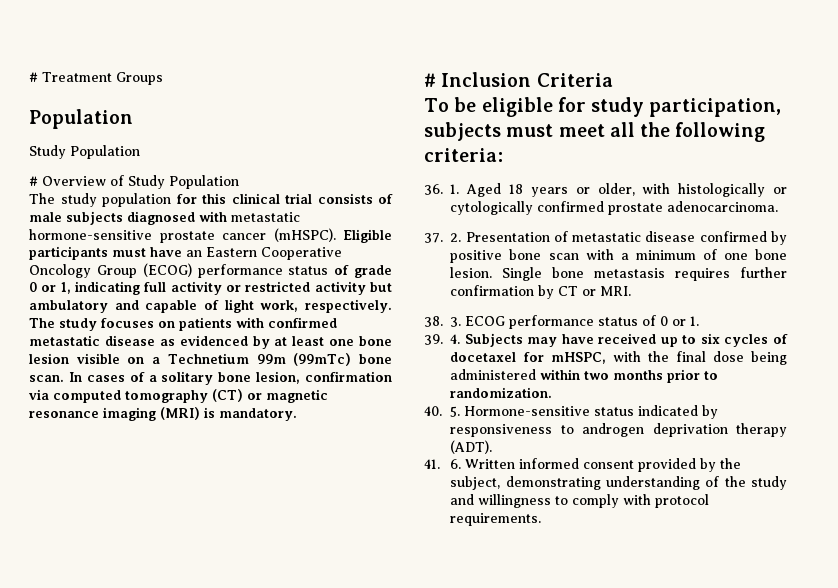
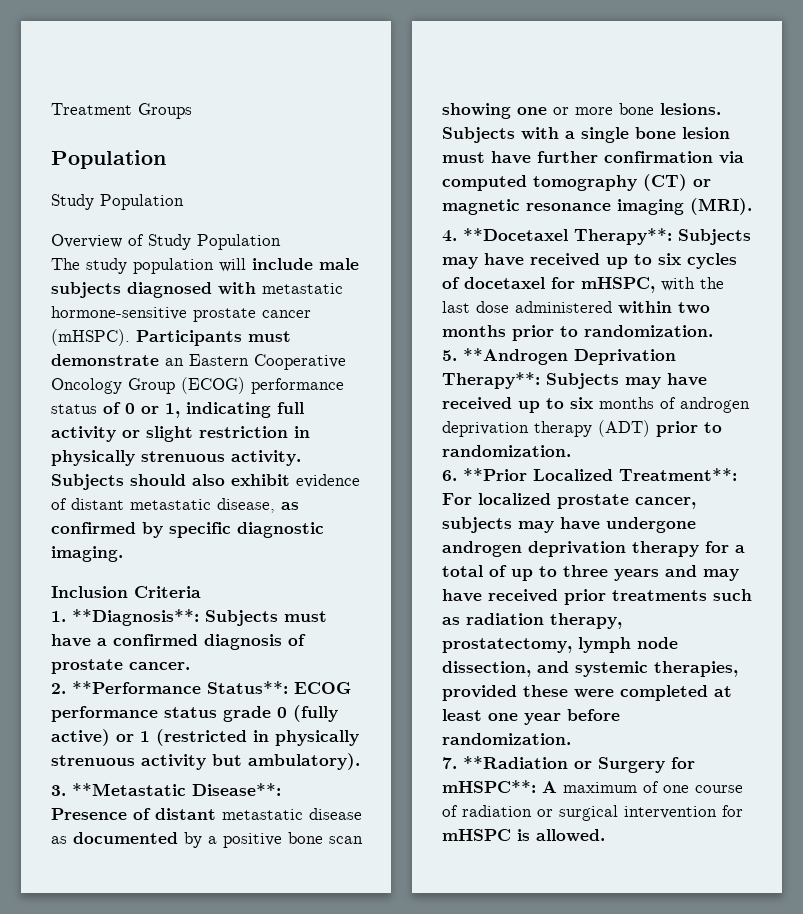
- # Treatment Groups
+ Treatment Groups
- # Overview of Study Population
+ Overview of Study Population
- The study population for this clinical trial consists of male subjects diagnosed with metastatic hormone-sensitive prostate cancer (mHSPC).
+ The study population will include male subjects diagnosed with metastatic hormone-sensitive prostate cancer (mHSPC).
- Eligible participants must have an Eastern Cooperative Oncology Group (ECOG) performance status of grade 0 or 1, indicating full activity or restricted activity but ambulatory and capable of light work, respectively. The study focuses on patients with confirmed metastatic disease as evidenced by at least one bone lesion visible on a Technetium 99m (99mTc) bone scan. In cases of a solitary bone lesion, confirmation via computed tomography (CT) or magnetic resonance imaging (MRI) is mandatory.
- # Inclusion Criteria
- To be eligible for study participation, subjects must meet all the following criteria:
- 36. 1. Aged 18 years or older, with histologically or cytologically confirmed prostate adenocarcinoma.
- 37. 2. Presentation of metastatic disease confirmed by positive bone scan with a minimum of one bone lesion. Single bone metastasis requires further confirmation by CT or MRI.
- 38. 3. ECOG performance status of 0 or 1.
- 39. 4. Subjects may have received up to six cycles of docetaxel for mHSPC, with the final dose being administered within two months prior to randomization.
+ Participants must demonstrate an Eastern Cooperative Oncology Group (ECOG) performance status of 0 or 1, indicating full activity or slight restriction in physically strenuous activity. Subjects should also exhibit evidence of distant metastatic disease, as confirmed by specific diagnostic imaging.
+ Inclusion Criteria
+ 1. **Diagnosis**: Subjects must have a confirmed diagnosis of prostate cancer.
+ 2. **Performance Status**: ECOG performance status grade 0 (fully active) or 1 (restricted in physically strenuous activity but ambulatory).
+ 3. **Metastatic Disease**: Presence of distant metastatic disease as documented by a positive bone scan showing one or more bone lesions. Subjects with a single bone lesion must have further confirmation via computed tomography (CT) or magnetic resonance imaging (MRI).
+ 4. **Docetaxel Therapy**: Subjects may have received up to six cycles of docetaxel for mHSPC, with the last dose administered within two months prior to randomization.
- 40. 5. Hormone-sensitive status indicated by responsiveness to androgen deprivation therapy (ADT).
- 41. 6. Written informed consent provided by the subject, demonstrating understanding of the study and willingness to comply with protocol requirements.
+ 5. **Androgen Deprivation Therapy**: Subjects may have received up to six months of androgen deprivation therapy (ADT) prior to randomization.
+ 6. **Prior Localized Treatment**: For localized prostate cancer, subjects may have undergone androgen deprivation therapy for a total of up to three years and may have received prior treatments such as radiation therapy, prostatectomy, lymph node dissection, and systemic therapies, provided these were completed at least one year before randomization.
+ 7. **Radiation or Surgery for mHSPC**: A maximum of one course of radiation or surgical intervention for mHSPC is allowed.

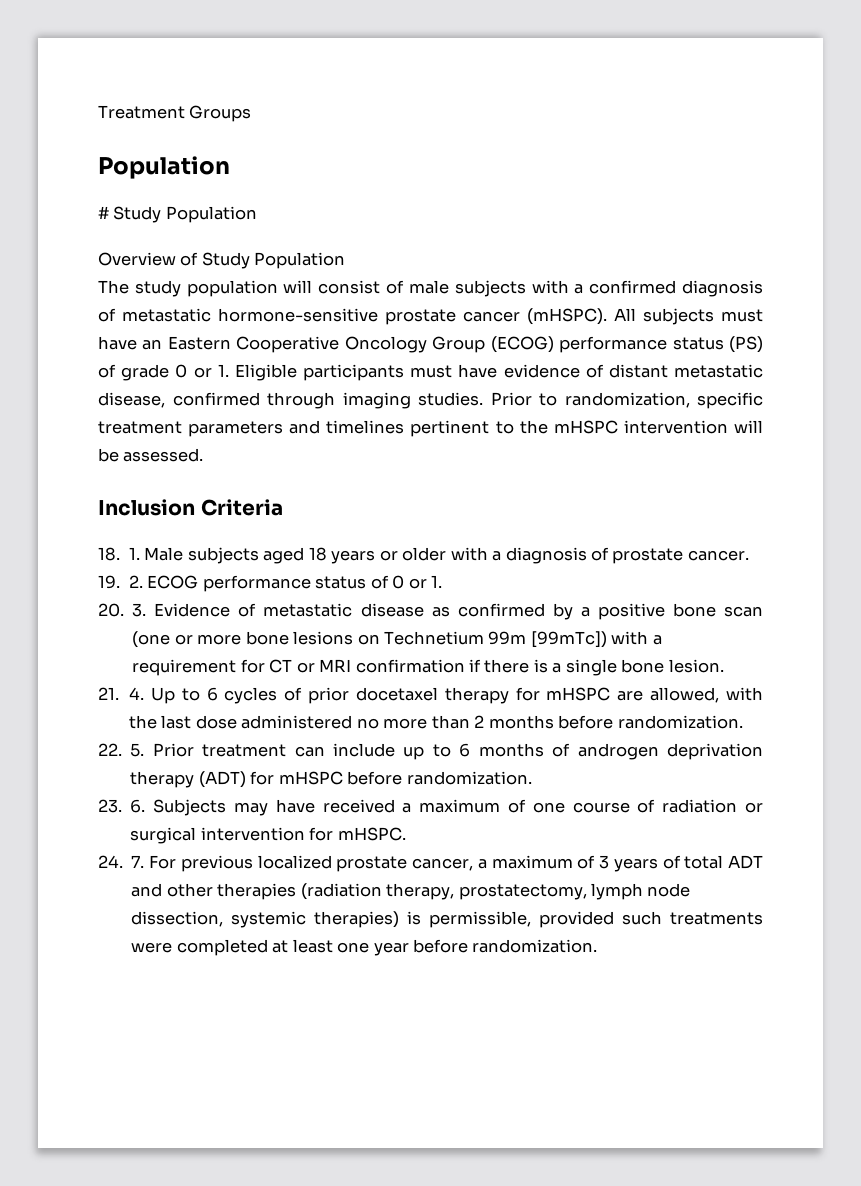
  Treatment Groups
  Population
- Study Population
+ # Study Population
- The study population will include male subjects diagnosed with metastatic hormone-sensitive prostate cancer (mHSPC).
+ The study population will consist of male subjects with a confirmed diagnosis of metastatic hormone-sensitive prostate cancer (mHSPC).
- Participants must demonstrate an Eastern Cooperative Oncology Group (ECOG) performance status of 0 or 1, indicating full activity or slight restriction in physically strenuous activity. Subjects should also exhibit evidence of distant metastatic disease, as confirmed by specific diagnostic imaging.
+ All subjects must have an Eastern Cooperative Oncology Group (ECOG) performance status (PS) of grade 0 or 1. Eligible participants must have evidence of distant metastatic disease, confirmed through imaging studies. Prior to randomization, specific treatment parameters and timelines pertinent to the mHSPC intervention will be assessed.
  Inclusion Criteria
- 1. **Diagnosis**: Subjects must have a confirmed diagnosis of prostate cancer.
- 2. **Performance Status**: ECOG performance status grade 0 (fully active) or 1 (restricted in physically strenuous activity but ambulatory).
- 3. **Metastatic Disease**: Presence of distant metastatic disease as documented by a positive bone scan showing one or more bone lesions. Subjects with a single bone lesion must have further confirmation via computed tomography (CT) or magnetic resonance imaging (MRI).
- 4. **Docetaxel Therapy**: Subjects may have received up to six cycles of docetaxel for mHSPC, with the last dose administered within two months prior to randomization.
- 5. **Androgen Deprivation Therapy**: Subjects may have received up to six months of androgen deprivation therapy (ADT) prior to randomization.
- 6. **Prior Localized Treatment**: For localized prostate cancer, subjects may have undergone androgen deprivation therapy for a total of up to three years and may have received prior treatments such as radiation therapy, prostatectomy, lymph node dissection, and systemic therapies, provided these were completed at least one year before randomization.
- 7. **Radiation or Surgery for mHSPC**: A maximum of one course of radiation or surgical intervention for mHSPC is allowed.
+ 18. 1. Male subjects aged 18 years or older with a diagnosis of prostate cancer.
+ 19. 2. ECOG performance status of 0 or 1.
+ 20. 3. Evidence of metastatic disease as confirmed by a positive bone scan (one or more bone lesions on Technetium 99m [99mTc]) with a requirement for CT or MRI confirmation if there is a single bone lesion.
+ 21. 4. Up to 6 cycles of prior docetaxel therapy for mHSPC are allowed, with the last dose administered no more than 2 months before randomization.
+ 22. 5. Prior treatment can include up to 6 months of androgen deprivation therapy (ADT) for mHSPC before randomization.
+ 23. 6. Subjects may have received a maximum of one course of radiation or surgical intervention for mHSPC.
+ 24. 7. For previous localized prostate cancer, a maximum of 3 years of total ADT and other therapies (radiation therapy, prostatectomy, lymph node dissection, systemic therapies) is permissible, provided such treatments were completed at least one year before randomization.

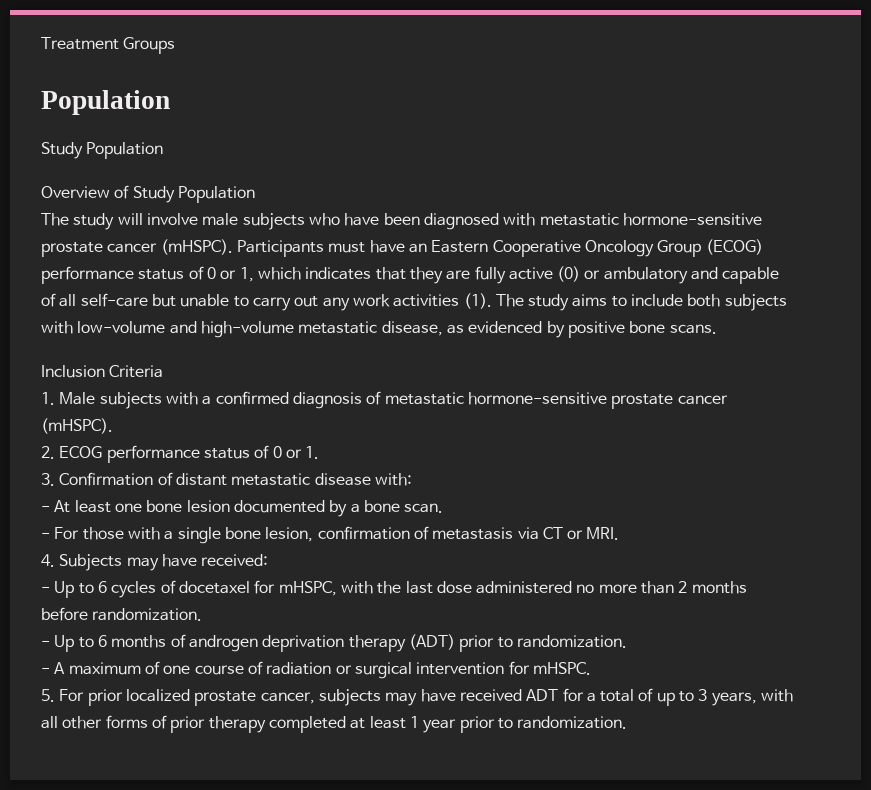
  Treatment Groups
  Population
- # Study Population
+ Study Population
- The study population will consist of male subjects with a confirmed diagnosis of metastatic hormone-sensitive prostate cancer (mHSPC). All subjects must have an Eastern Cooperative Oncology Group (ECOG) performance status (PS) of grade 0 or 1. Eligible participants must have evidence of distant metastatic disease, confirmed through imaging studies. Prior to randomization, specific treatment parameters and timelines pertinent to the mHSPC intervention will be assessed.
+ The study will involve male subjects who have been diagnosed with metastatic hormone-sensitive prostate cancer (mHSPC). Participants must have an Eastern Cooperative Oncology Group (ECOG) performance status of 0 or 1, which indicates that they are fully active (0) or ambulatory and capable of all self-care but unable to carry out any work activities (1). The study aims to include both subjects with low-volume and high-volume metastatic disease, as evidenced by positive bone scans.
  Inclusion Criteria
- 18. 1. Male subjects aged 18 years or older with a diagnosis of prostate cancer.
- 19. 2. ECOG performance status of 0 or 1.
+ 1. Male subjects with a confirmed diagnosis of metastatic hormone-sensitive prostate cancer (mHSPC).
+ 2. ECOG performance status of 0 or 1.
- 20. 3. Evidence of metastatic disease as confirmed by a positive bone scan (one or more bone lesions on Technetium 99m [99mTc]) with a requirement for CT or MRI confirmation if there is a single bone lesion.
- 21. 4. Up to 6 cycles of prior docetaxel therapy for mHSPC are allowed, with the last dose administered no more than 2 months before randomization.
+ 3. Confirmation of distant metastatic disease with:
+ - At least one bone lesion documented by a bone scan.
+ - For those with a single bone lesion, confirmation of metastasis via CT or MRI.
+ 4. Subjects may have received:
+ - Up to 6 cycles of docetaxel for mHSPC, with the last dose administered no more than 2 months before randomization.
- 22. 5. Prior treatment can include up to 6 months of androgen deprivation therapy (ADT) for mHSPC before randomization.
- 23. 6. Subjects may have received a maximum of one course of radiation or surgical intervention for mHSPC.
+ - Up to 6 months of androgen deprivation therapy (ADT) prior to randomization.
+ - A maximum of one course of radiation or surgical intervention for mHSPC.
- 24. 7. For previous localized prostate cancer, a maximum of 3 years of total ADT and other therapies (radiation therapy, prostatectomy, lymph node dissection, systemic therapies) is permissible, provided such treatments were completed at least one year before randomization.
+ 5. For prior localized prostate cancer, subjects may have received ADT for a total of up to 3 years, with all other forms of prior therapy completed at least 1 year prior to randomization.

